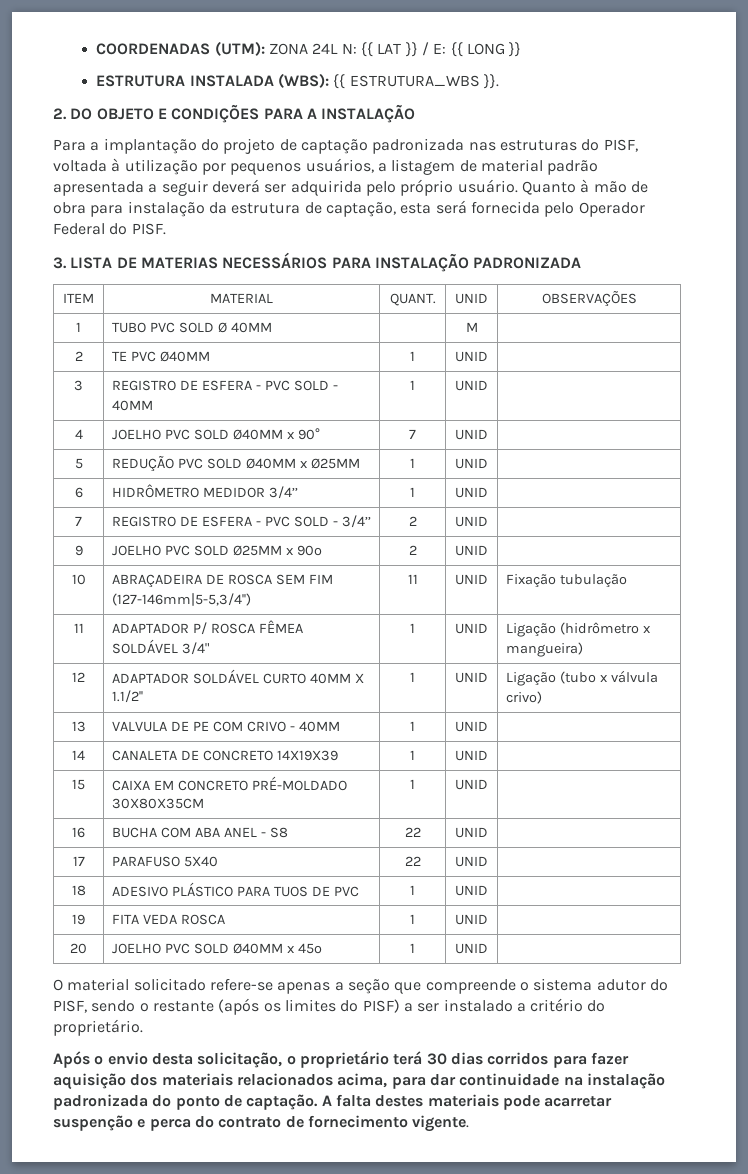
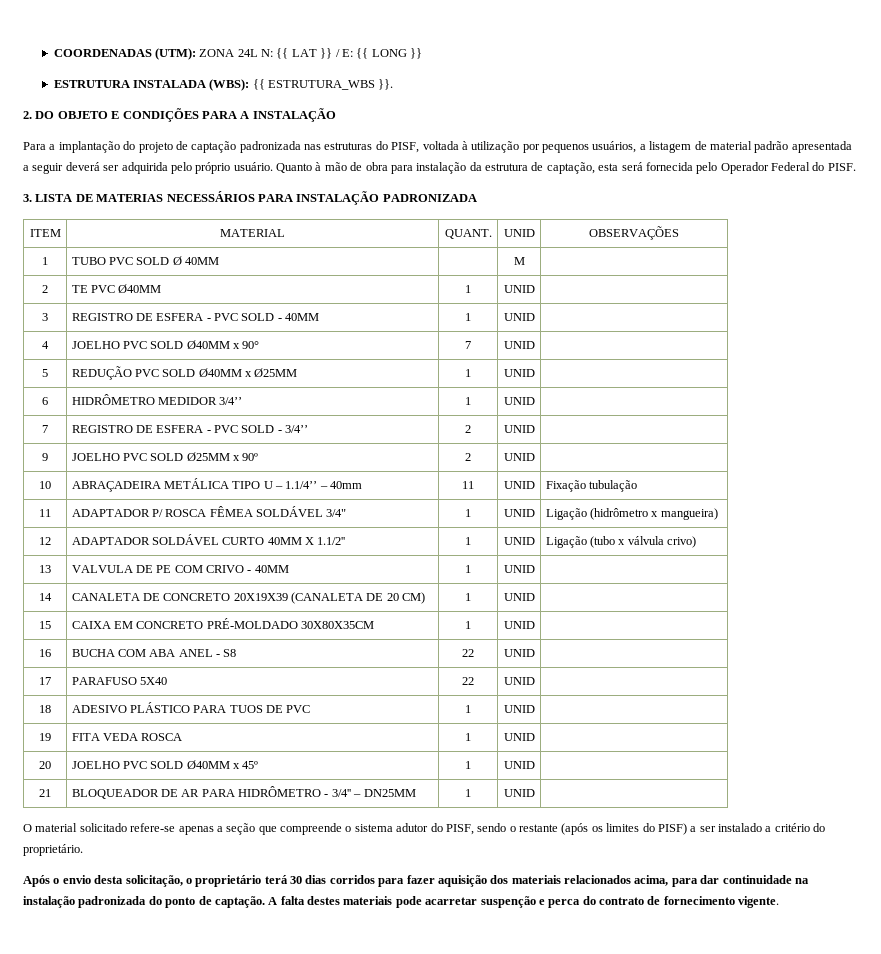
- 10 | ABRAÇADEIRA DE ROSCA SEM FIM (127-146mm|5-5,3/4'') | 11 | UNID | Fixação tubulação
+ 10 | ABRAÇADEIRA METÁLICA TIPO U – 1.1/4’’ – 40mm | 11 | UNID | Fixação tubulação
- 14 | CANALETA DE CONCRETO 14X19X39 | 1 | UNID |
+ 14 | CANALETA DE CONCRETO 20X19X39 (CANALETA DE 20 CM) | 1 | UNID |
+ 21 | BLOQUEADOR DE AR PARA HIDRÔMETRO - 3/4'' – DN25MM | 1 | UNID |

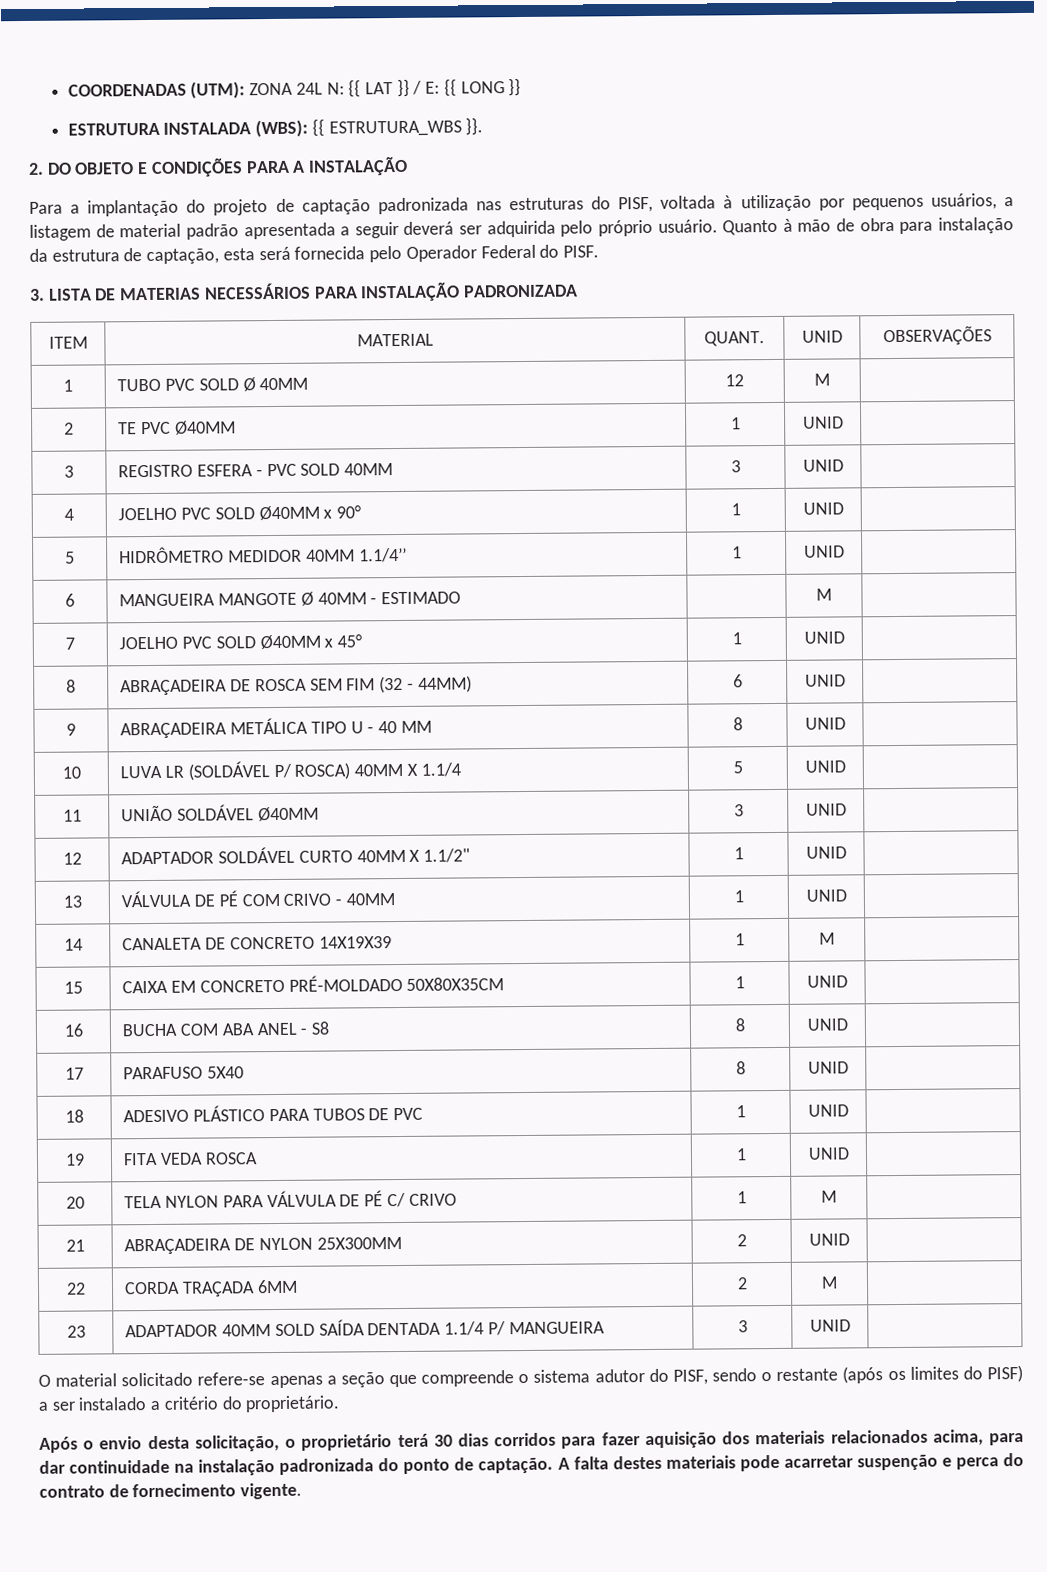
- 1 | TUBO PVC SOLD Ø 40MM | | M |
+ 1 | TUBO PVC SOLD Ø 40MM | 12 | M |
- 3 | REGISTRO DE ESFERA - PVC SOLD - 40MM | 1 | UNID |
+ 3 | REGISTRO ESFERA - PVC SOLD 40MM | 3 | UNID |
- 4 | JOELHO PVC SOLD Ø40MM x 90° | 7 | UNID |
+ 4 | JOELHO PVC SOLD Ø40MM x 90° | 1 | UNID |
- 5 | REDUÇÃO PVC SOLD Ø40MM x Ø25MM | 1 | UNID |
- 6 | HIDRÔMETRO MEDIDOR 3/4’’ | 1 | UNID |
- 7 | REGISTRO DE ESFERA - PVC SOLD - 3/4’’ | 2 | UNID |
- 9 | JOELHO PVC SOLD Ø25MM x 90º | 2 | UNID |
- 10 | ABRAÇADEIRA METÁLICA TIPO U – 1.1/4’’ – 40mm | 11 | UNID | Fixação tubulação
- 11 | ADAPTADOR P/ ROSCA FÊMEA SOLDÁVEL 3/4" | 1 | UNID | Ligação (hidrômetro x mangueira)
+ 5 | HIDRÔMETRO MEDIDOR 40MM 1.1/4’’ | 1 | UNID |
+ 6 | MANGUEIRA MANGOTE Ø 40MM - ESTIMADO | | M |
+ 7 | JOELHO PVC SOLD Ø40MM x 45° | 1 | UNID |
+ 8 | ABRAÇADEIRA DE ROSCA SEM FIM (32 - 44MM) | 6 | UNID |
+ 9 | ABRAÇADEIRA METÁLICA TIPO U - 40 MM | 8 | UNID |
+ 10 | LUVA LR (SOLDÁVEL P/ ROSCA) 40MM X 1.1/4 | 5 | UNID |
+ 11 | UNIÃO SOLDÁVEL Ø40MM | 3 | UNID |
- 12 | ADAPTADOR SOLDÁVEL CURTO 40MM X 1.1/2'' | 1 | UNID | Ligação (tubo x válvula crivo)
- 13 | VALVULA DE PE COM CRIVO - 40MM | 1 | UNID |
+ 12 | ADAPTADOR SOLDÁVEL CURTO 40MM X 1.1/2" | 1 | UNID |
+ 13 | VÁLVULA DE PÉ COM CRIVO - 40MM | 1 | UNID |
- 14 | CANALETA DE CONCRETO 20X19X39 (CANALETA DE 20 CM) | 1 | UNID |
+ 14 | CANALETA DE CONCRETO 14X19X39 | 1 | M |
- 15 | CAIXA EM CONCRETO PRÉ-MOLDADO 30X80X35CM | 1 | UNID |
+ 15 | CAIXA EM CONCRETO PRÉ-MOLDADO 50X80X35CM | 1 | UNID |
- 16 | BUCHA COM ABA ANEL - S8 | 22 | UNID |
+ 16 | BUCHA COM ABA ANEL - S8 | 8 | UNID |
- 17 | PARAFUSO 5X40 | 22 | UNID |
+ 17 | PARAFUSO 5X40 | 8 | UNID |
- 18 | ADESIVO PLÁSTICO PARA TUOS DE PVC | 1 | UNID |
+ 18 | ADESIVO PLÁSTICO PARA TUBOS DE PVC | 1 | UNID |
- 20 | JOELHO PVC SOLD Ø40MM x 45º | 1 | UNID |
- 21 | BLOQUEADOR DE AR PARA HIDRÔMETRO - 3/4'' – DN25MM | 1 | UNID |
+ 20 | TELA NYLON PARA VÁLVULA DE PÉ C/ CRIVO | 1 | M |
+ 21 | ABRAÇADEIRA DE NYLON 25X300MM | 2 | UNID |
+ 22 | CORDA TRAÇADA 6MM | 2 | M |
+ 23 | ADAPTADOR 40MM SOLD SAÍDA DENTADA 1.1/4 P/ MANGUEIRA | 3 | UNID |

